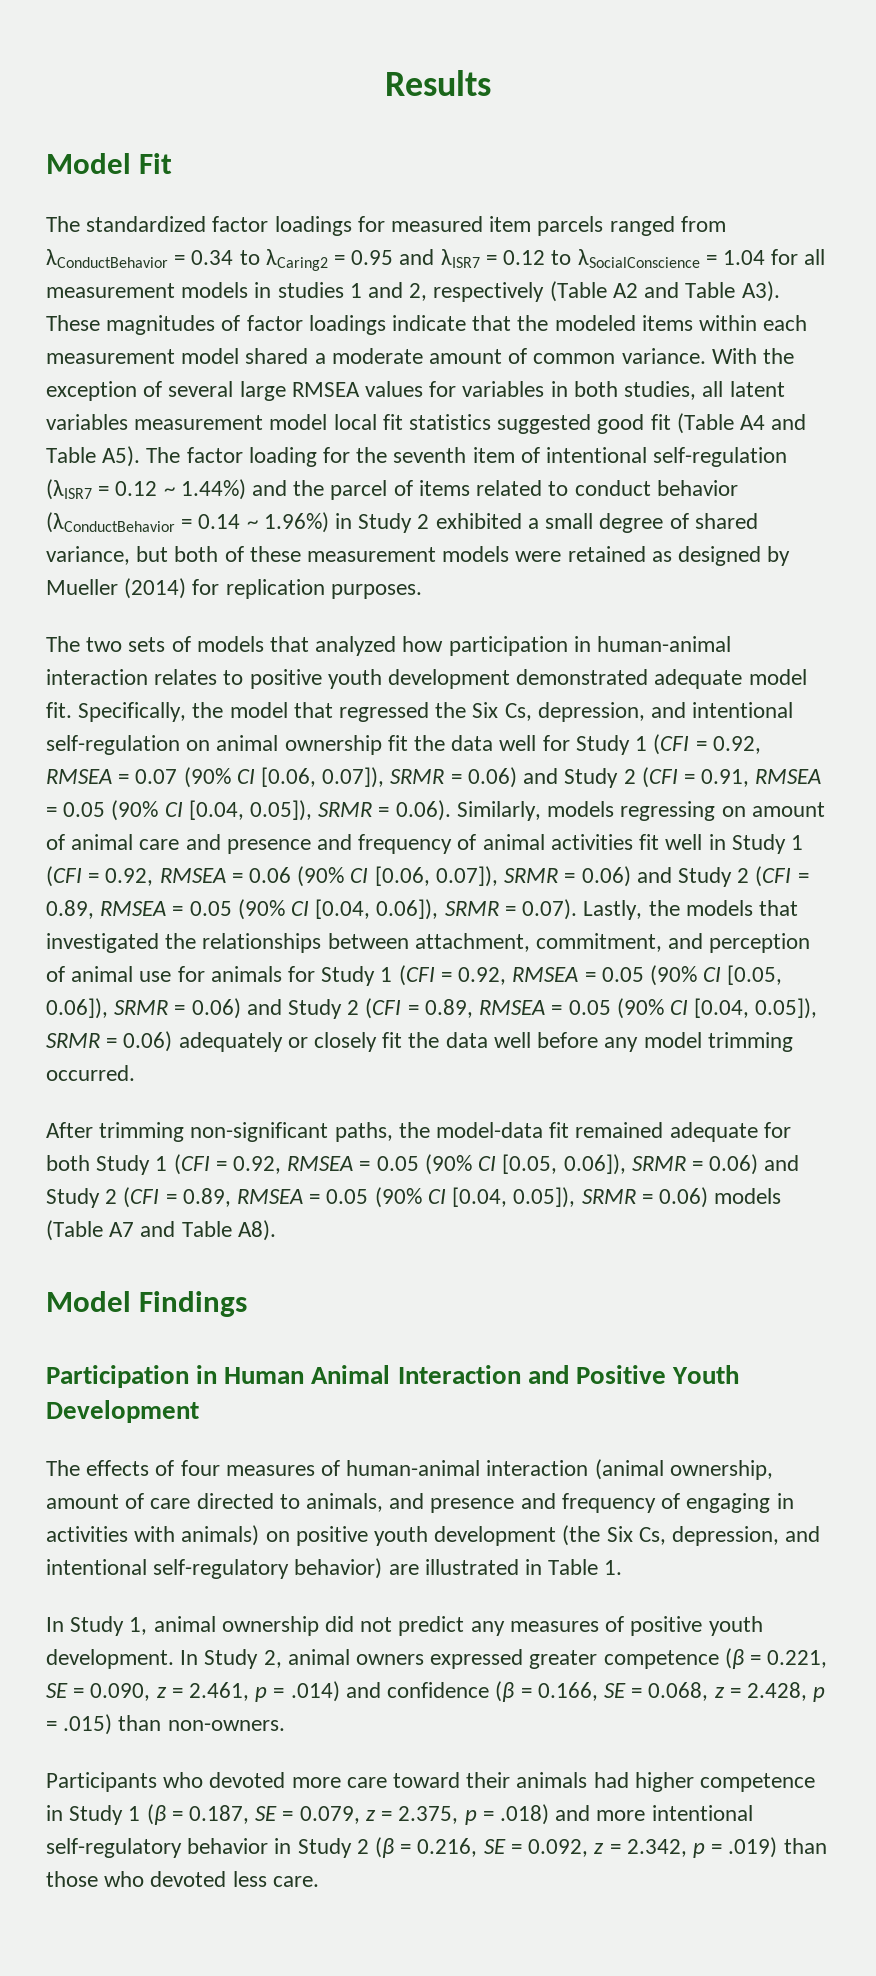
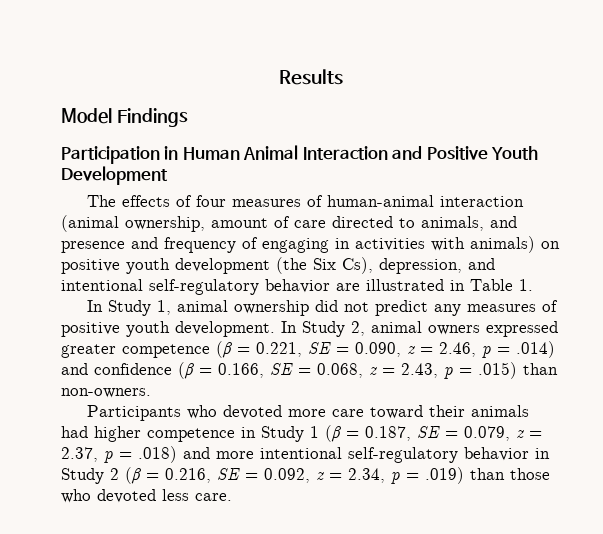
- Model Fit
- The standardized factor loadings for measured item parcels ranged from λConductBehavior = 0.34 to λCaring2 = 0.95 and λISR7 = 0.12 to λSocialConscience = 1.04 for all measurement models in studies 1 and 2, respectively (Table A2 and Table A3). These magnitudes of factor loadings indicate that the modeled items within each measurement model shared a moderate amount of common variance. With the exception of several large RMSEA values for variables in both studies, all latent variables measurement model local fit statistics suggested good fit (Table A4 and Table A5). The factor loading for the seventh item of intentional self-regulation (λISR7 = 0.12 ~ 1.44%) and the parcel of items related to conduct behavior (λConductBehavior = 0.14 ~ 1.96%) in Study 2 exhibited a small degree of shared variance, but both of these measurement models were retained as designed by Mueller (2014) for replication purposes.
- The two sets of models that analyzed how participation in human-animal interaction relates to positive youth development demonstrated adequate model fit. Specifically, the model that regressed the Six Cs, depression, and intentional self-regulation on animal ownership fit the data well for Study 1 (CFI = 0.92, RMSEA = 0.07 (90% CI [0.06, 0.07]), SRMR = 0.06) and Study 2 (CFI = 0.91, RMSEA = 0.05 (90% CI [0.04, 0.05]), SRMR = 0.06). Similarly, models regressing on amount of animal care and presence and frequency of animal activities fit well in Study 1 (CFI = 0.92, RMSEA = 0.06 (90% CI [0.06, 0.07]), SRMR = 0.06) and Study 2 (CFI = 0.89, RMSEA = 0.05 (90% CI [0.04, 0.06]), SRMR = 0.07). Lastly, the models that investigated the relationships between attachment, commitment, and perception of animal use for animals for Study 1 (CFI = 0.92, RMSEA = 0.05 (90% CI [0.05, 0.06]), SRMR = 0.06) and Study 2 (CFI = 0.89, RMSEA = 0.05 (90% CI [0.04, 0.05]), SRMR = 0.06) adequately or closely fit the data well before any model trimming occurred.
- After trimming non-significant paths, the model-data fit remained adequate for both Study 1 (CFI = 0.92, RMSEA = 0.05 (90% CI [0.05, 0.06]), SRMR = 0.06) and Study 2 (CFI = 0.89, RMSEA = 0.05 (90% CI [0.04, 0.05]), SRMR = 0.06) models (Table A7 and Table A8).
- The effects of four measures of human-animal interaction (animal ownership, amount of care directed to animals, and presence and frequency of engaging in activities with animals) on positive youth development (the Six Cs, depression, and intentional self-regulatory behavior) are illustrated in Table 1.
+ The effects of four measures of human-animal interaction (animal ownership, amount of care directed to animals, and presence and frequency of engaging in activities with animals) on positive youth development (the Six Cs), depression, and intentional self-regulatory behavior are illustrated in Table 1.
- In Study 2, animal owners expressed greater competence (β = 0.221, SE = 0.090, z = 2.461, p = .014) and confidence (β = 0.166, SE = 0.068, z = 2.428, p = .015) than non-owners.
+ In Study 2, animal owners expressed greater competence (β = 0.221, SE = 0.090, z = 2.46, p = .014) and confidence (β = 0.166, SE = 0.068, z = 2.43, p = .015) than non-owners.
- Participants who devoted more care toward their animals had higher competence in Study 1 (β = 0.187, SE = 0.079, z = 2.375, p = .018) and more intentional self-regulatory behavior in Study 2 (β = 0.216, SE = 0.092, z = 2.342, p = .019) than those who devoted less care.
+ Participants who devoted more care toward their animals had higher competence in Study 1 (β = 0.187, SE = 0.079, z = 2.37, p = .018) and more intentional self-regulatory behavior in Study 2 (β = 0.216, SE = 0.092, z = 2.34, p = .019) than those who devoted less care.

